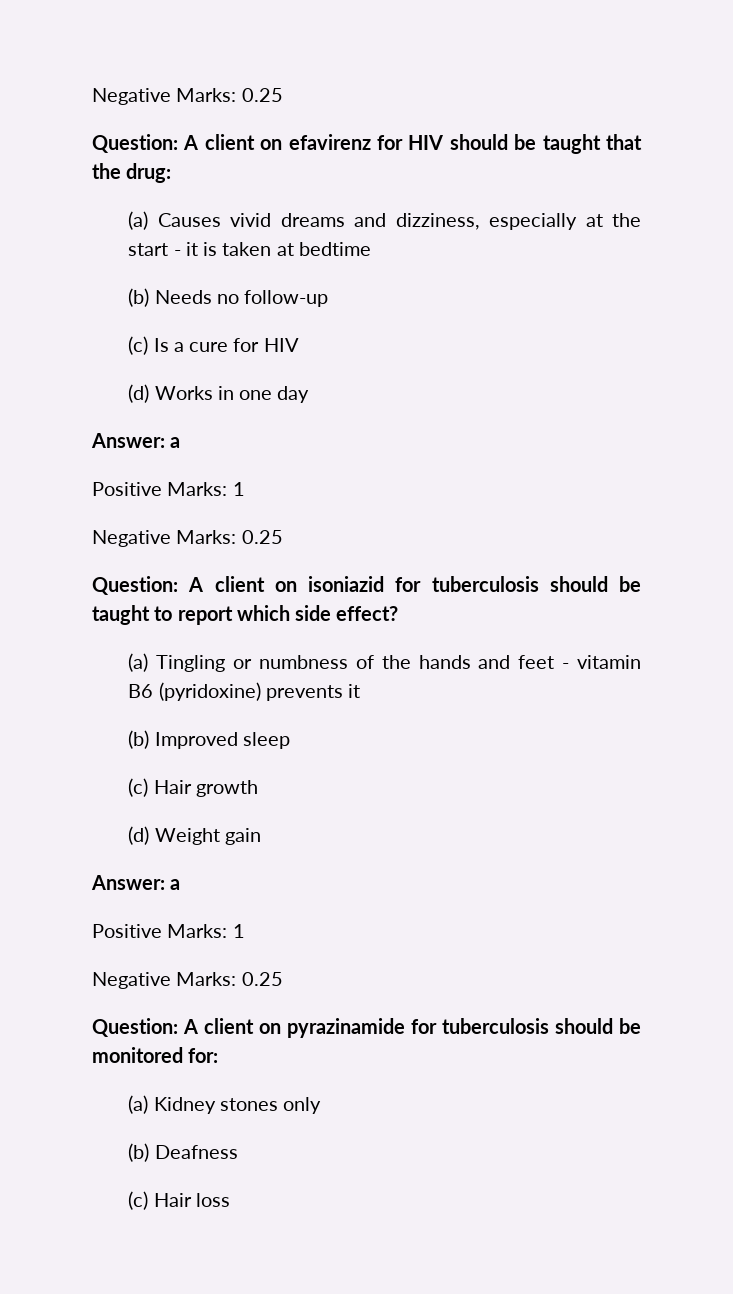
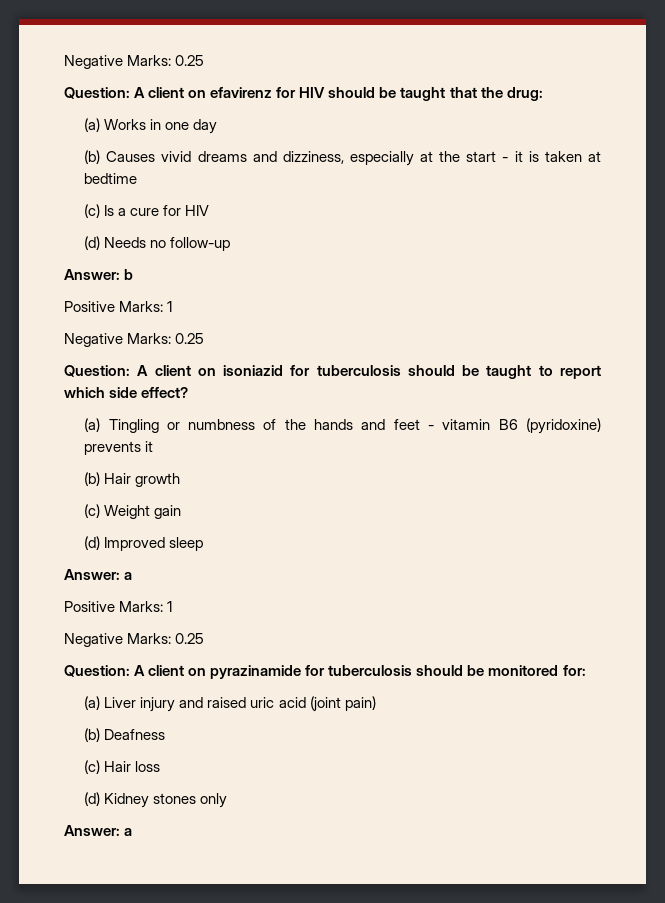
- (a) Causes vivid dreams and dizziness, especially at the start - it is taken at bedtime
+ (a) Works in one day
+ (b) Causes vivid dreams and dizziness, especially at the start - it is taken at bedtime
- (b) Needs no follow-up
- (d) Works in one day
- Answer: a
+ (d) Needs no follow-up
+ Answer: b
- (b) Improved sleep
- (c) Hair growth
+ (b) Hair growth
- (d) Weight gain
+ (c) Weight gain
+ (d) Improved sleep
- (a) Kidney stones only
+ (a) Liver injury and raised uric acid (joint pain)
+ (d) Kidney stones only
+ Answer: a

